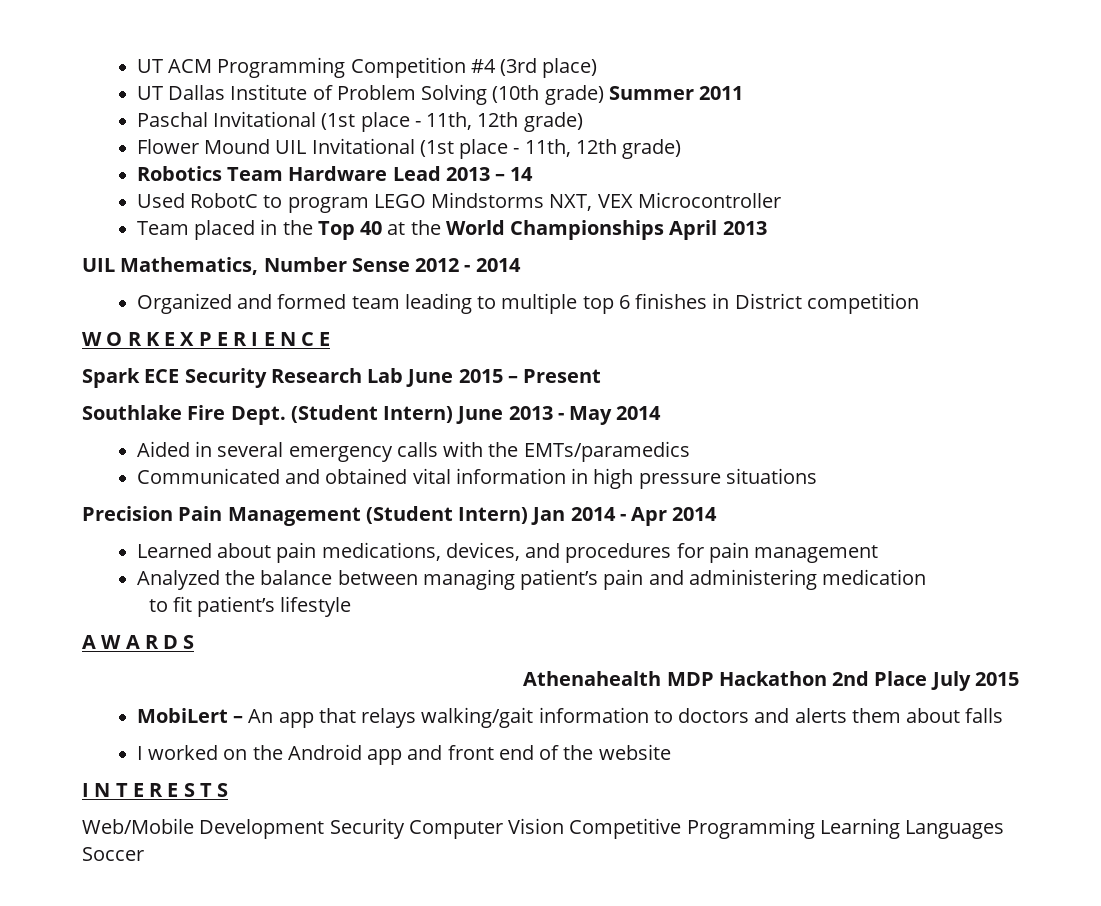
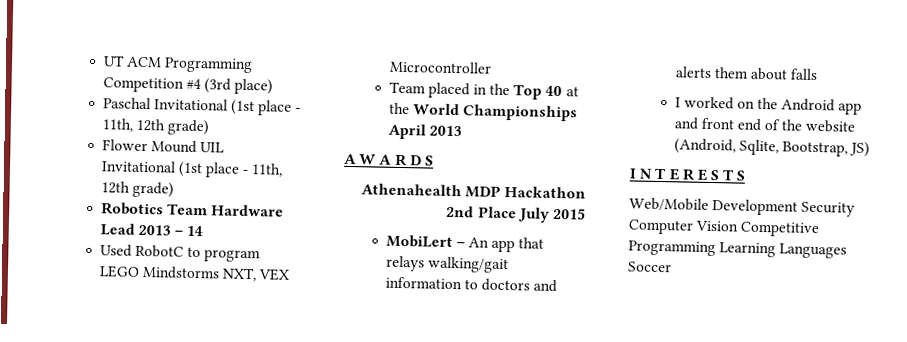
- UT Dallas Institute of Problem Solving (10th grade) Summer 2011
- UIL Mathematics, Number Sense 2012 - 2014
- Organized and formed team leading to multiple top 6 finishes in District competition
- W O R K E X P E R I E N C E
- Spark ECE Security Research Lab June 2015 – Present
- Southlake Fire Dept. (Student Intern) June 2013 - May 2014
- Aided in several emergency calls with the EMTs/paramedics
- Communicated and obtained vital information in high pressure situations
- Precision Pain Management (Student Intern) Jan 2014 - Apr 2014
- Learned about pain medications, devices, and procedures for pain management
- Analyzed the balance between managing patient’s pain and administering medication
- to fit patient’s lifestyle
- I worked on the Android app and front end of the website
+ I worked on the Android app and front end of the website (Android, Sqlite, Bootstrap, JS)

